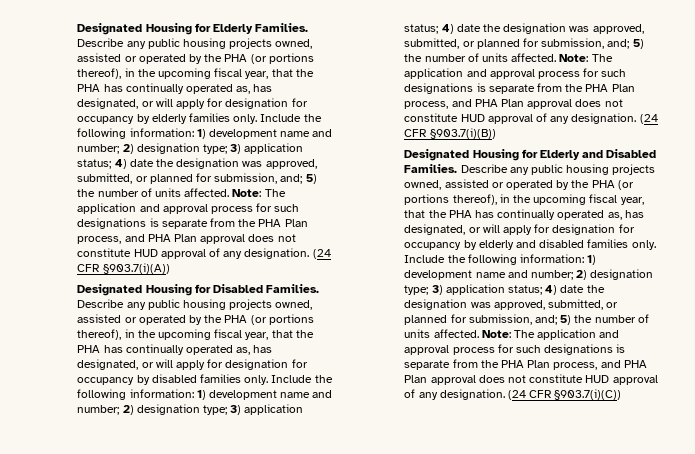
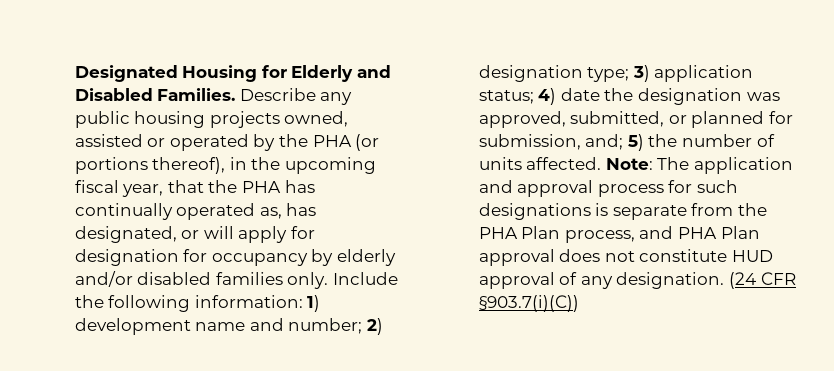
- Designated Housing for Elderly Families. Describe any public housing projects owned, assisted or operated by the PHA (or portions thereof), in the upcoming fiscal year, that the PHA has continually operated as, has designated, or will apply for designation for occupancy by elderly families only. Include the following information: 1) development name and number; 2) designation type; 3) application status; 4) date the designation was approved, submitted, or planned for submission, and; 5) the number of units affected. Note: The application and approval process for such designations is separate from the PHA Plan process, and PHA Plan approval does not constitute HUD approval of any designation. (24 CFR §903.7(i)(A))
- Designated Housing for Disabled Families. Describe any public housing projects owned, assisted or operated by the PHA (or portions thereof), in the upcoming fiscal year, that the PHA has continually operated as, has designated, or will apply for designation for occupancy by disabled families only. Include the following information: 1) development name and number; 2) designation type; 3) application status; 4) date the designation was approved, submitted, or planned for submission, and; 5) the number of units affected. Note: The application and approval process for such designations is separate from the PHA Plan process, and PHA Plan approval does not constitute HUD approval of any designation. (24 CFR §903.7(i)(B))
- Describe any public housing projects owned, assisted or operated by the PHA (or portions thereof), in the upcoming fiscal year, that the PHA has continually operated as, has designated, or will apply for designation for occupancy by elderly and disabled families only.
+ Describe any public housing projects owned, assisted or operated by the PHA (or portions thereof), in the upcoming fiscal year, that the PHA has continually operated as, has designated, or will apply for designation for occupancy by elderly and/or disabled families only.

